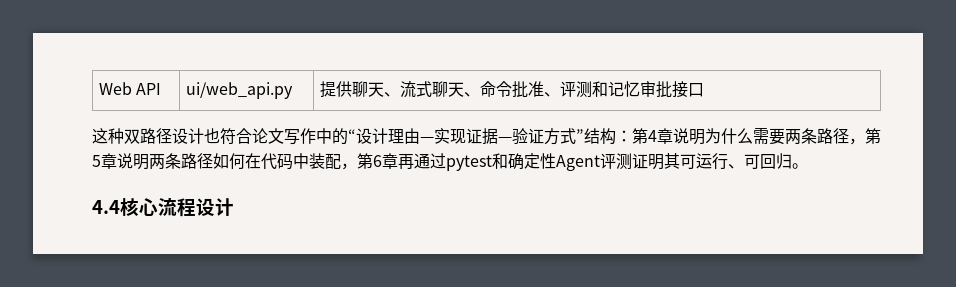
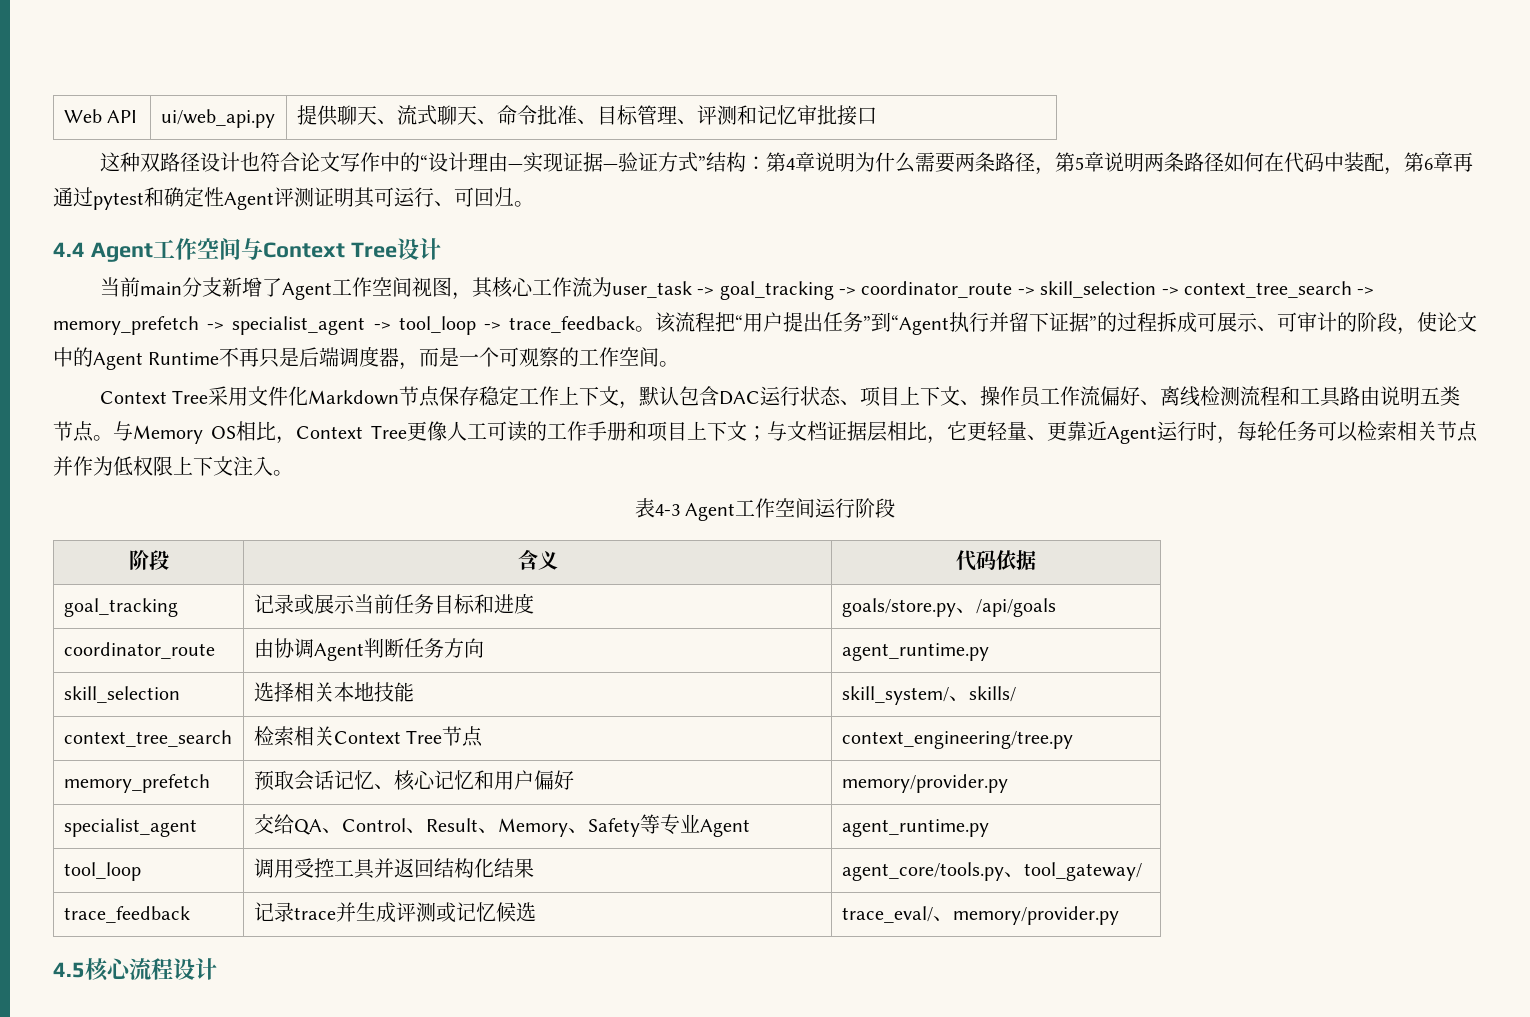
- Web API | ui/web_api.py | 提供聊天、流式聊天、命令批准、评测和记忆审批接口
+ Web API | ui/web_api.py | 提供聊天、流式聊天、命令批准、目标管理、评测和记忆审批接口
- 4.4核心流程设计
+ 4.4 Agent工作空间与Context Tree设计
+ 当前main分支新增了Agent工作空间视图，其核心工作流为user_task -> goal_tracking -> coordinator_route -> skill_selection -> context_tree_search -> memory_prefetch -> specialist_agent -> tool_loop -> trace_feedback。该流程把“用户提出任务”到“Agent执行并留下证据”的过程拆成可展示、可审计的阶段，使论文中的Agent Runtime不再只是后端调度器，而是一个可观察的工作空间。
+ Context Tree采用文件化Markdown节点保存稳定工作上下文，默认包含DAC运行状态、项目上下文、操作员工作流偏好、离线检测流程和工具路由说明五类节点。与Memory OS相比，Context Tree更像人工可读的工作手册和项目上下文；与文档证据层相比，它更轻量、更靠近Agent运行时，每轮任务可以检索相关节点并作为低权限上下文注入。
+ 表4-3 Agent工作空间运行阶段
+ 阶段 | 含义 | 代码依据
+ goal_tracking | 记录或展示当前任务目标和进度 | goals/store.py、/api/goals
+ coordinator_route | 由协调Agent判断任务方向 | agent_runtime.py
+ skill_selection | 选择相关本地技能 | skill_system/、skills/
+ context_tree_search | 检索相关Context Tree节点 | context_engineering/tree.py
+ memory_prefetch | 预取会话记忆、核心记忆和用户偏好 | memory/provider.py
+ specialist_agent | 交给QA、Control、Result、Memory、Safety等专业Agent | agent_runtime.py
+ tool_loop | 调用受控工具并返回结构化结果 | agent_core/tools.py、tool_gateway/
+ trace_feedback | 记录trace并生成评测或记忆候选 | trace_eval/、memory/provider.py
+ 4.5核心流程设计

